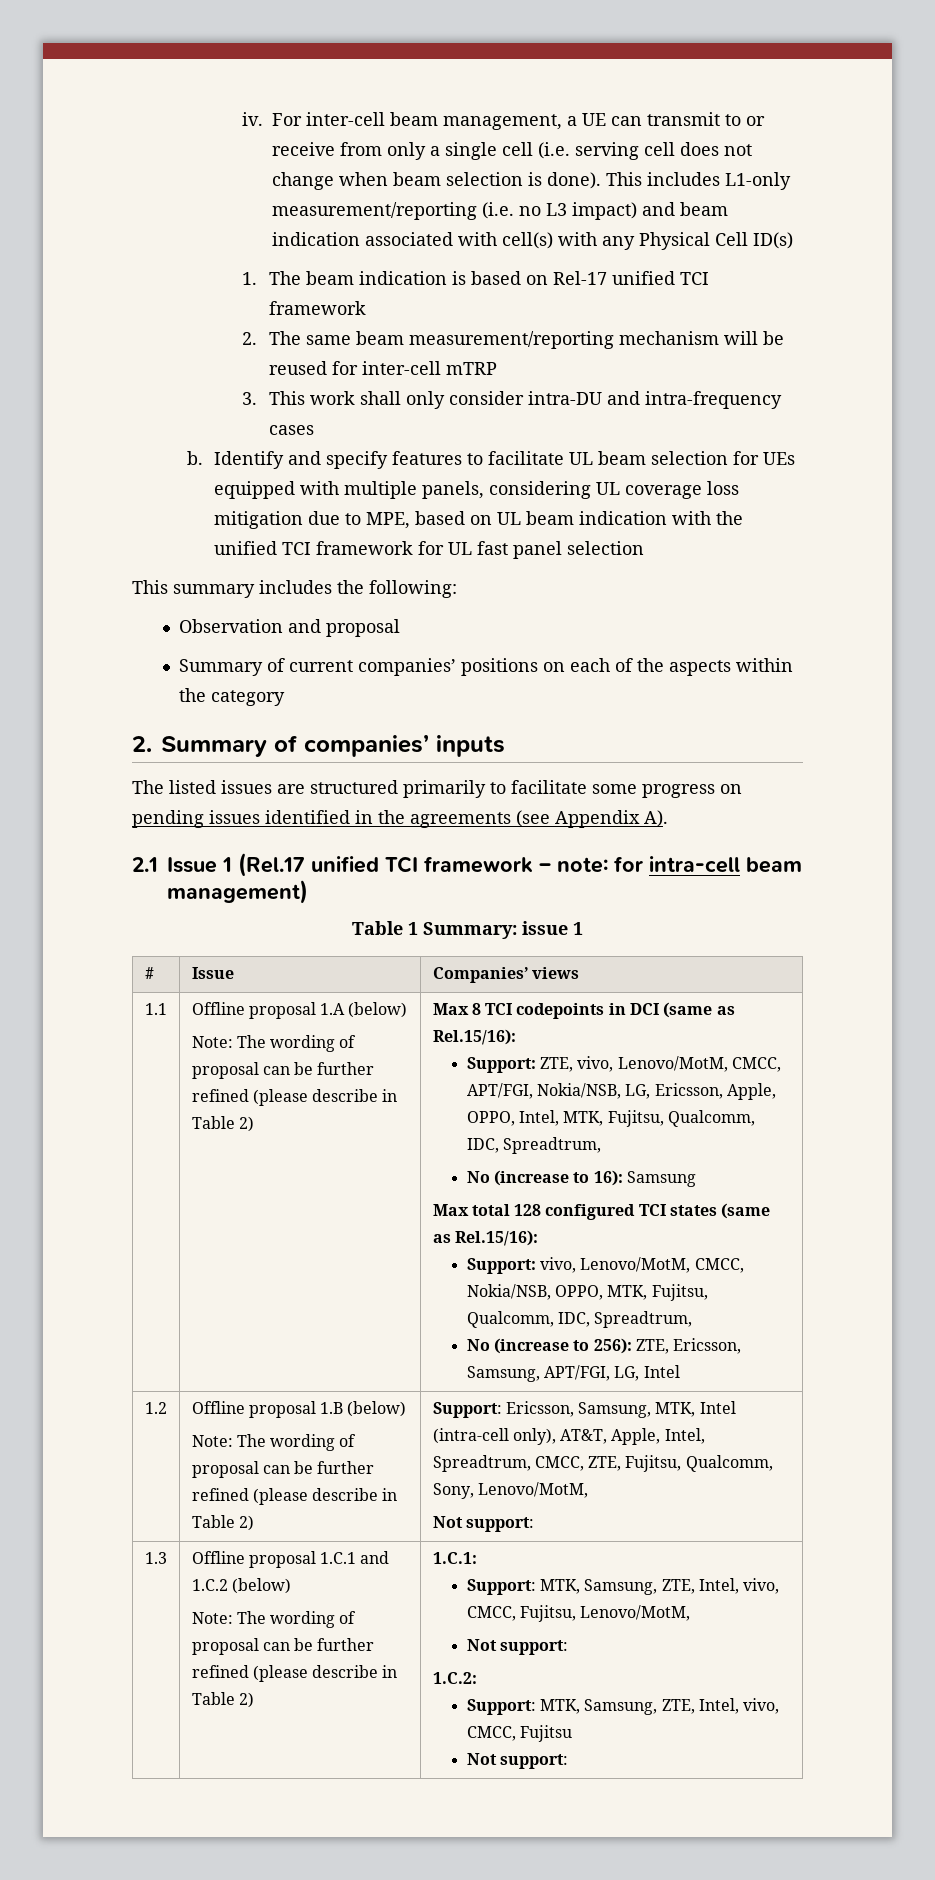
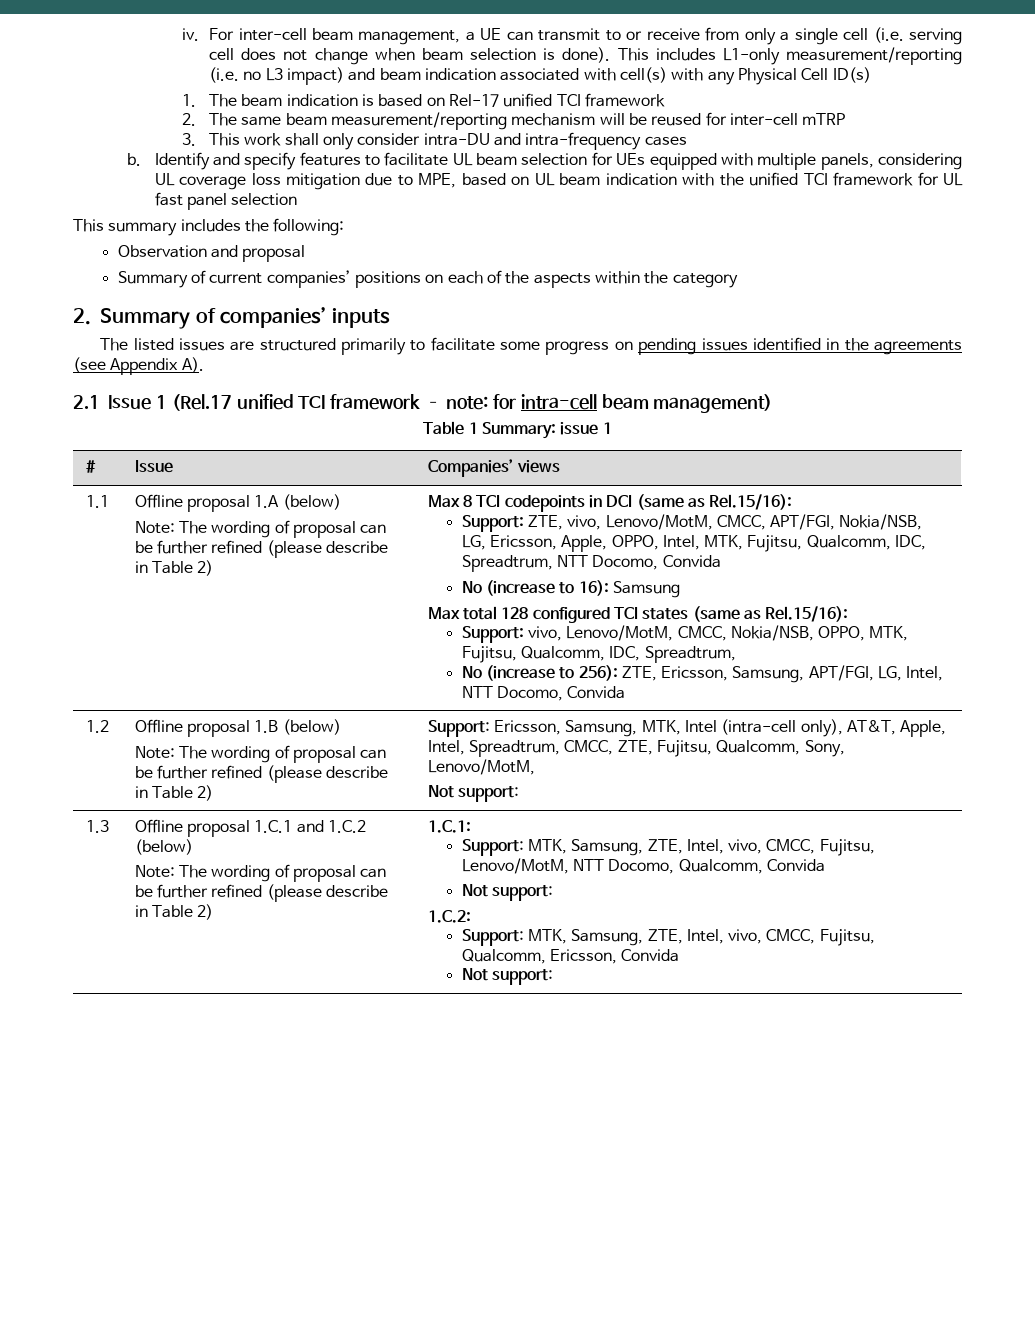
- Support: ZTE, vivo, Lenovo/MotM, CMCC, APT/FGI, Nokia/NSB, LG, Ericsson, Apple, OPPO, Intel, MTK, Fujitsu, Qualcomm, IDC, Spreadtrum,
+ Support: ZTE, vivo, Lenovo/MotM, CMCC, APT/FGI, Nokia/NSB, LG, Ericsson, Apple, OPPO, Intel, MTK, Fujitsu, Qualcomm, IDC, Spreadtrum, NTT Docomo, Convida
- No (increase to 256): ZTE, Ericsson, Samsung, APT/FGI, LG, Intel
+ No (increase to 256): ZTE, Ericsson, Samsung, APT/FGI, LG, Intel, NTT Docomo, Convida
- Support: MTK, Samsung, ZTE, Intel, vivo, CMCC, Fujitsu, Lenovo/MotM,
+ Support: MTK, Samsung, ZTE, Intel, vivo, CMCC, Fujitsu, Lenovo/MotM, NTT Docomo, Qualcomm, Convida
- Support: MTK, Samsung, ZTE, Intel, vivo, CMCC, Fujitsu
+ Support: MTK, Samsung, ZTE, Intel, vivo, CMCC, Fujitsu, Qualcomm, Ericsson, Convida

